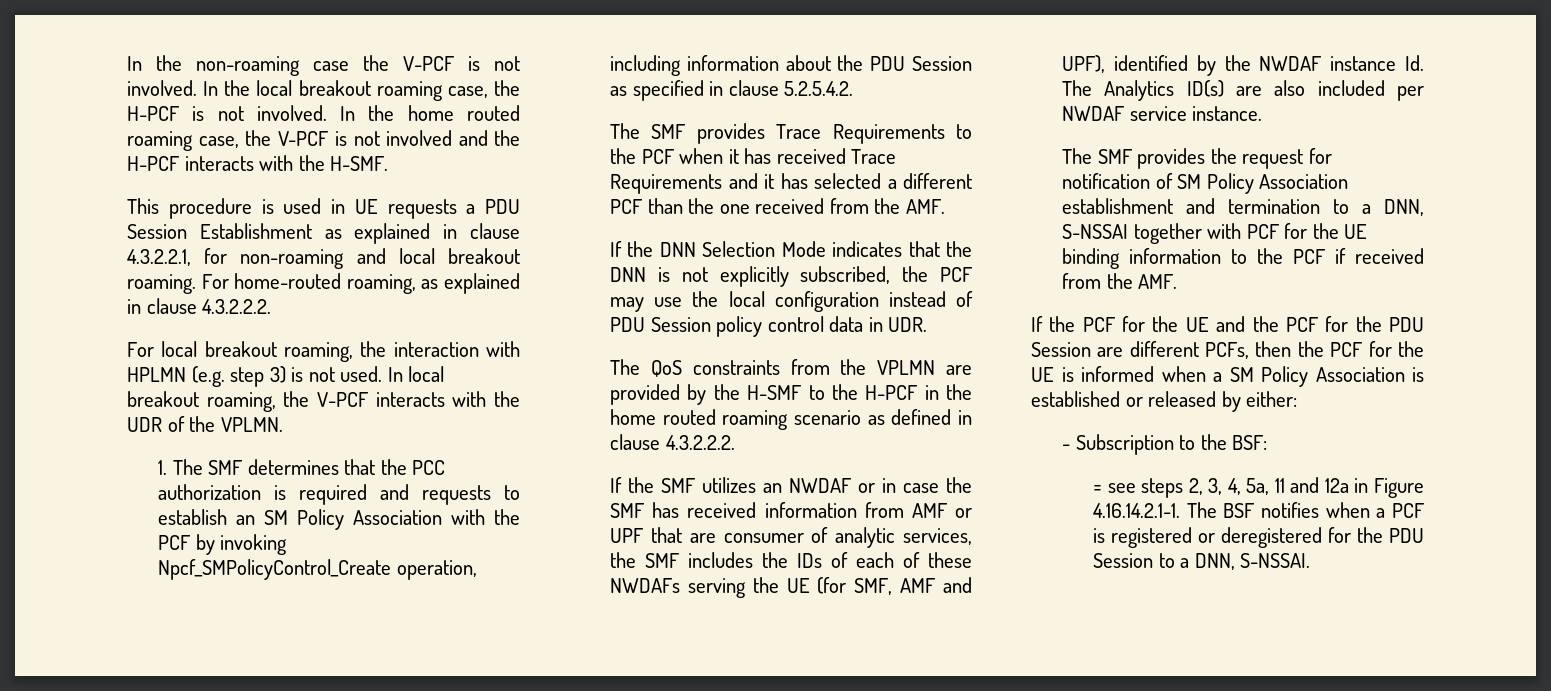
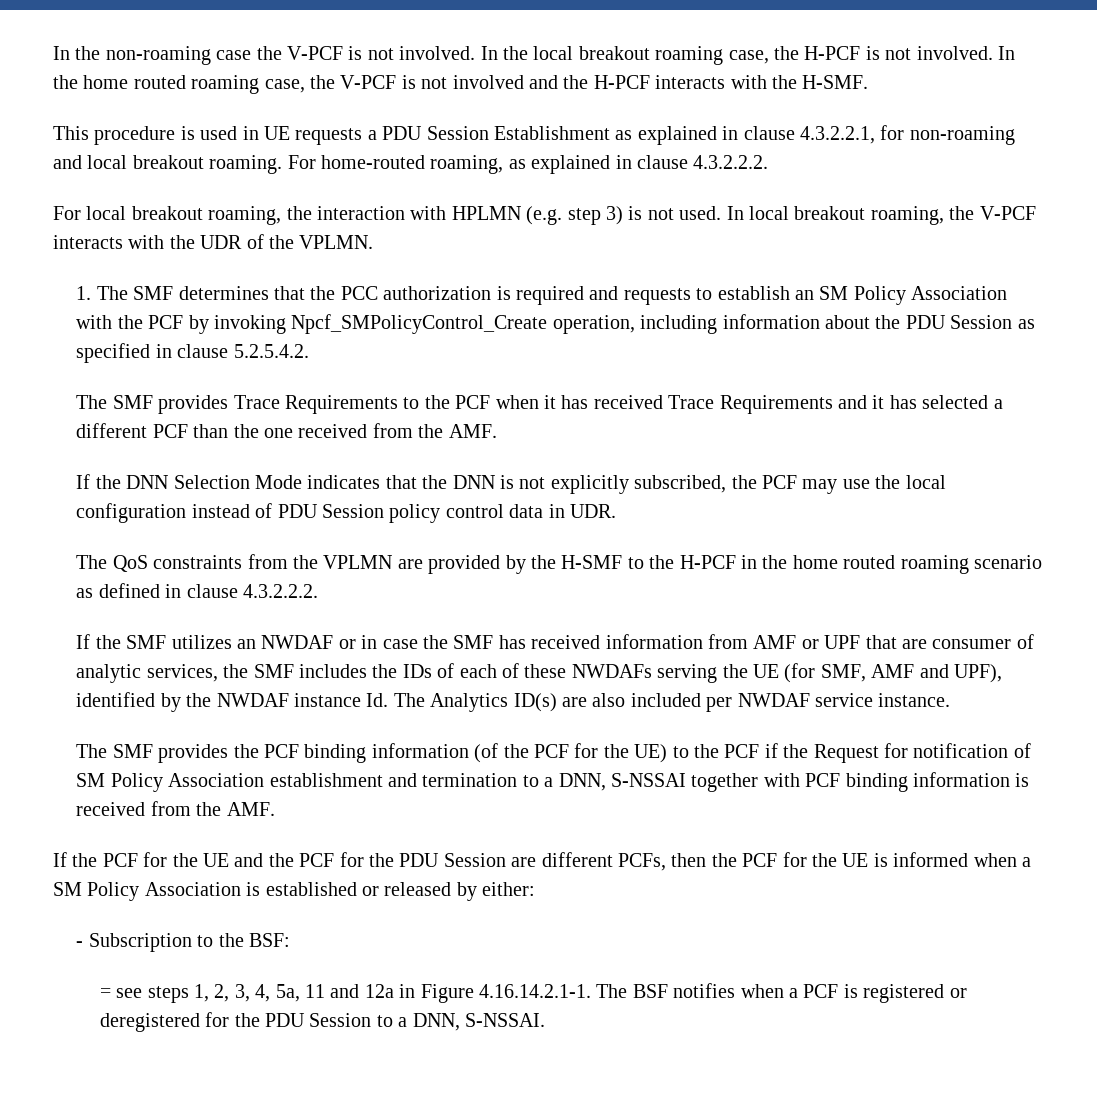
- The SMF provides the request for notification of SM Policy Association establishment and termination to a DNN, S-NSSAI together with PCF for the UE binding information to the PCF if received from the AMF.
+ The SMF provides the PCF binding information (of the PCF for the UE) to the PCF if the Request for notification of SM Policy Association establishment and termination to a DNN, S-NSSAI together with PCF binding information is received from the AMF.
- = see steps 2, 3, 4, 5a, 11 and 12a in Figure 4.16.14.2.1-1. The BSF notifies when a PCF is registered or deregistered for the PDU Session to a DNN, S-NSSAI.
+ = see steps 1, 2, 3, 4, 5a, 11 and 12a in Figure 4.16.14.2.1-1. The BSF notifies when a PCF is registered or deregistered for the PDU Session to a DNN, S-NSSAI.

